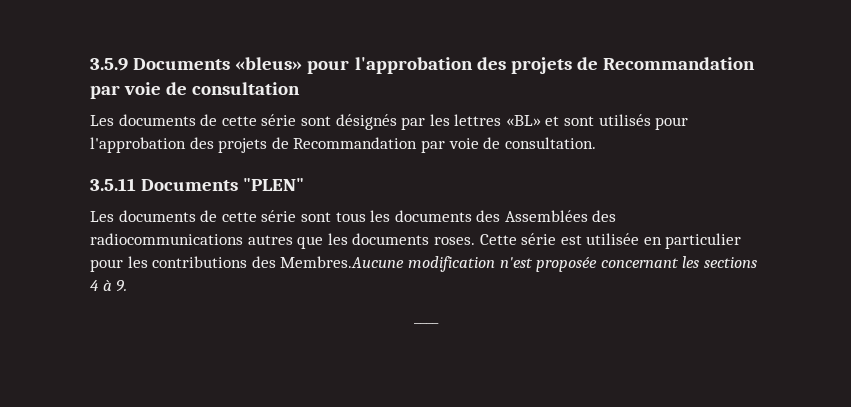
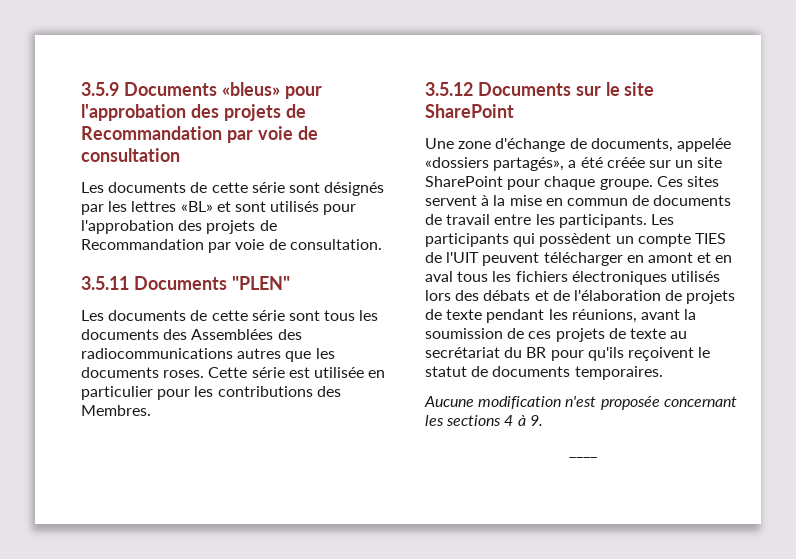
- Cette série est utilisée en particulier pour les contributions des Membres.Aucune modification n'est proposée concernant les sections 4 à 9.
+ Cette série est utilisée en particulier pour les contributions des Membres.
+ 3.5.12 Documents sur le site SharePoint
+ Une zone d'échange de documents, appelée «dossiers partagés», a été créée sur un site SharePoint pour chaque groupe. Ces sites servent à la mise en commun de documents de travail entre les participants. Les participants qui possèdent un compte TIES de l'UIT peuvent télécharger en amont et en aval tous les fichiers électroniques utilisés lors des débats et de l'élaboration de projets de texte pendant les réunions, avant la soumission de ces projets de texte au secrétariat du BR pour qu'ils reçoivent le statut de documents temporaires.
+ Aucune modification n'est proposée concernant les sections 4 à 9.

